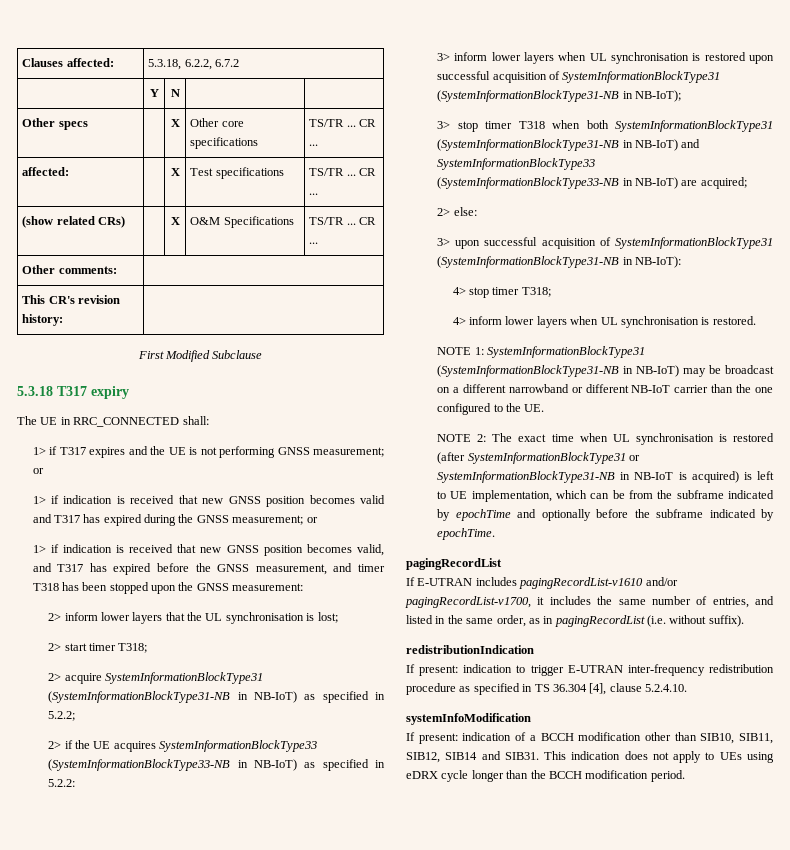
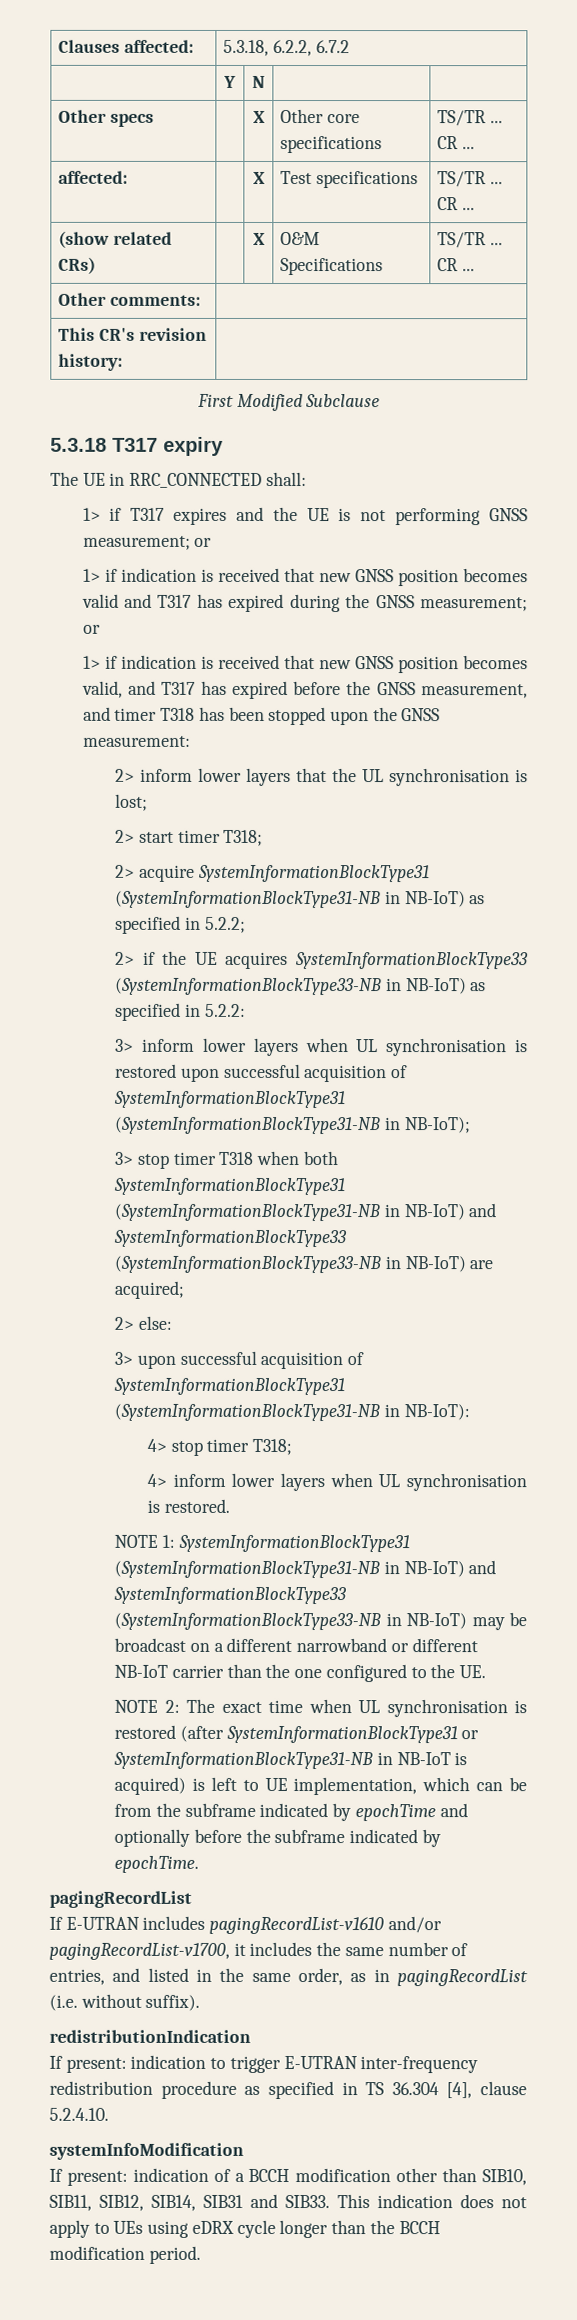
- NOTE 1: SystemInformationBlockType31 (SystemInformationBlockType31-NB in NB-IoT) may be broadcast on a different narrowband or different NB-IoT carrier than the one configured to the UE.
+ NOTE 1: SystemInformationBlockType31 (SystemInformationBlockType31-NB in NB-IoT) and SystemInformationBlockType33 (SystemInformationBlockType33-NB in NB-IoT) may be broadcast on a different narrowband or different NB-IoT carrier than the one configured to the UE.
- If present: indication of a BCCH modification other than SIB10, SIB11, SIB12, SIB14 and SIB31.
+ If present: indication of a BCCH modification other than SIB10, SIB11, SIB12, SIB14, SIB31 and SIB33.

